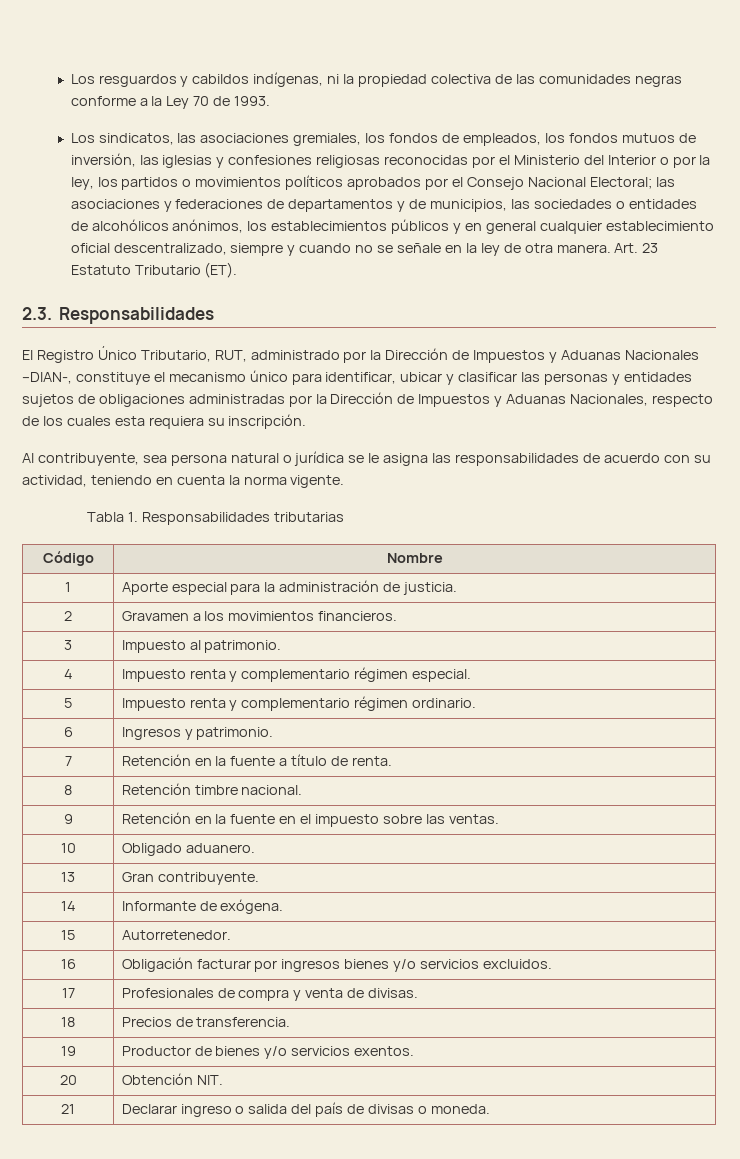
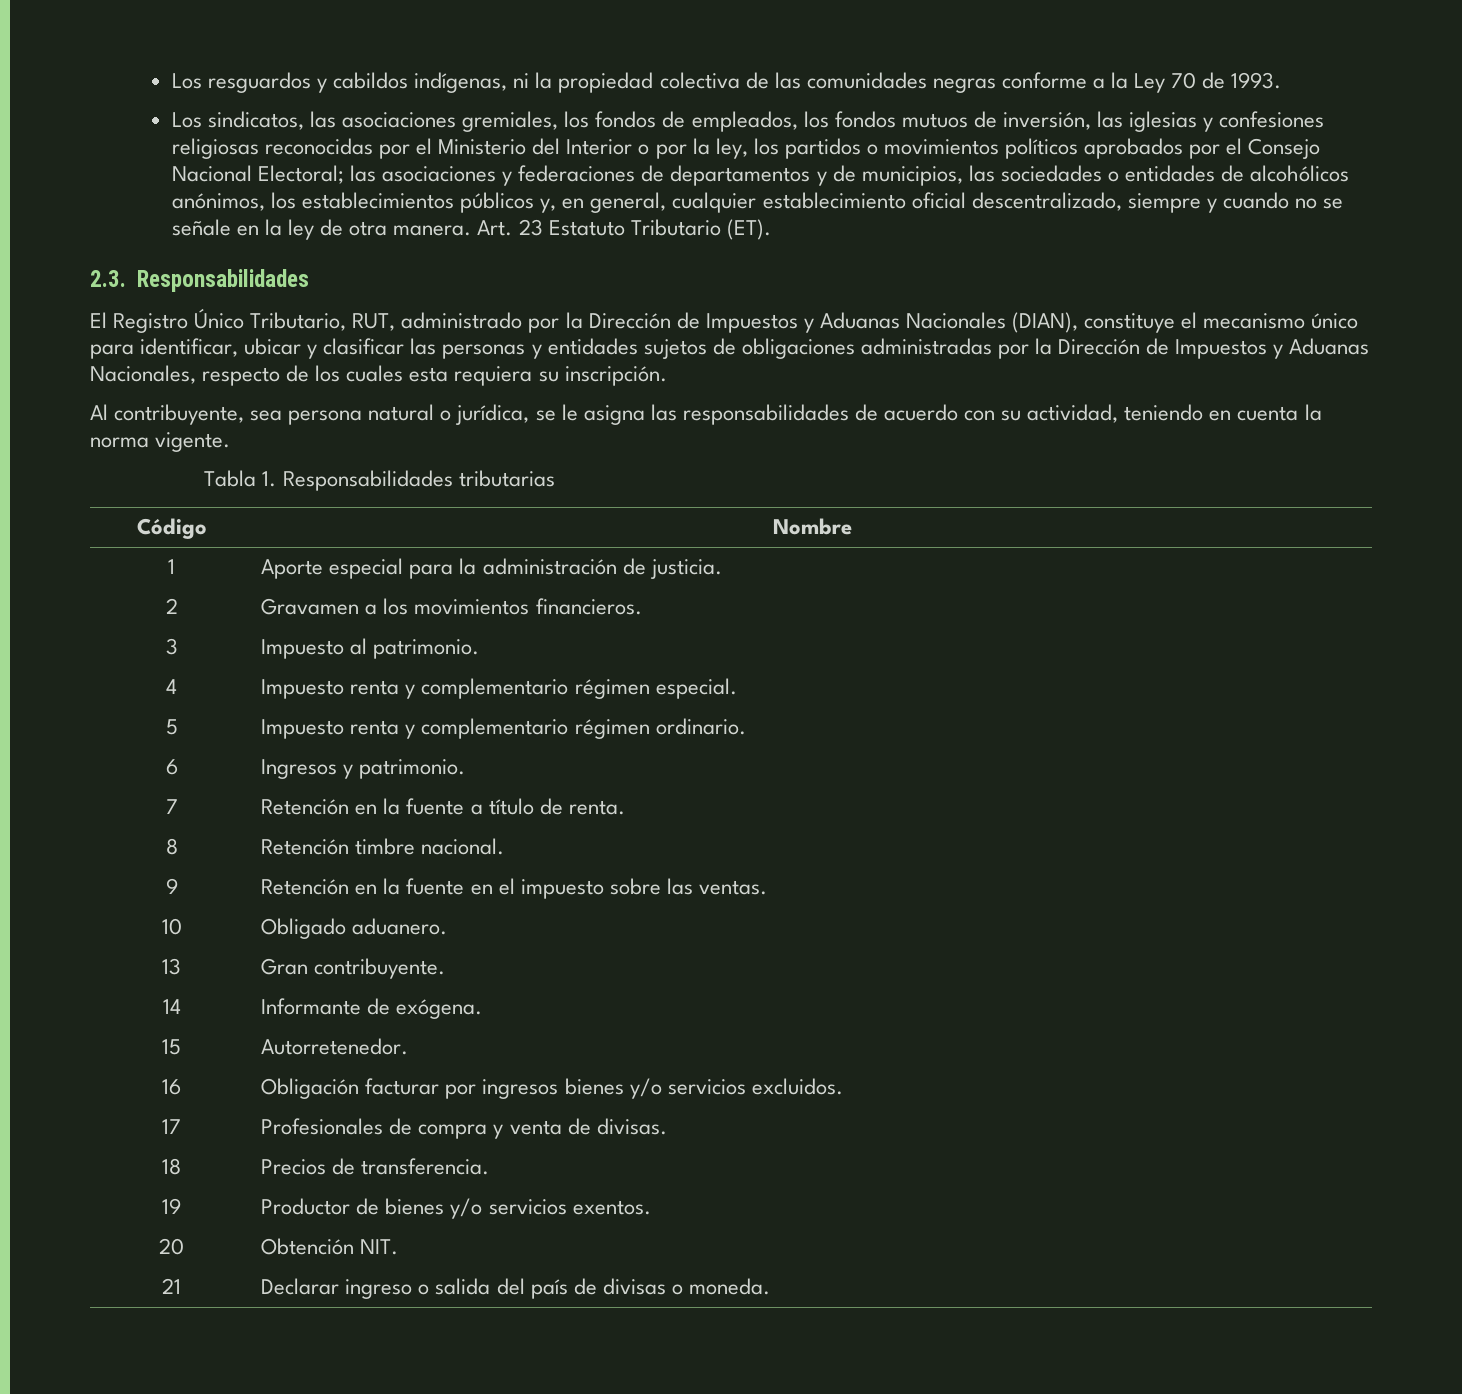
- las asociaciones y federaciones de departamentos y de municipios, las sociedades o entidades de alcohólicos anónimos, los establecimientos públicos y en general cualquier establecimiento oficial descentralizado, siempre y cuando no se señale en la ley de otra manera.
+ las asociaciones y federaciones de departamentos y de municipios, las sociedades o entidades de alcohólicos anónimos, los establecimientos públicos y, en general, cualquier establecimiento oficial descentralizado, siempre y cuando no se señale en la ley de otra manera.
- El Registro Único Tributario, RUT, administrado por la Dirección de Impuestos y Aduanas Nacionales –DIAN-, constituye el mecanismo único para identificar, ubicar y clasificar las personas y entidades sujetos de obligaciones administradas por la Dirección de Impuestos y Aduanas Nacionales, respecto de los cuales esta requiera su inscripción.
+ El Registro Único Tributario, RUT, administrado por la Dirección de Impuestos y Aduanas Nacionales (DIAN), constituye el mecanismo único para identificar, ubicar y clasificar las personas y entidades sujetos de obligaciones administradas por la Dirección de Impuestos y Aduanas Nacionales, respecto de los cuales esta requiera su inscripción.
- Al contribuyente, sea persona natural o jurídica se le asigna las responsabilidades de acuerdo con su actividad, teniendo en cuenta la norma vigente.
+ Al contribuyente, sea persona natural o jurídica, se le asigna las responsabilidades de acuerdo con su actividad, teniendo en cuenta la norma vigente.

